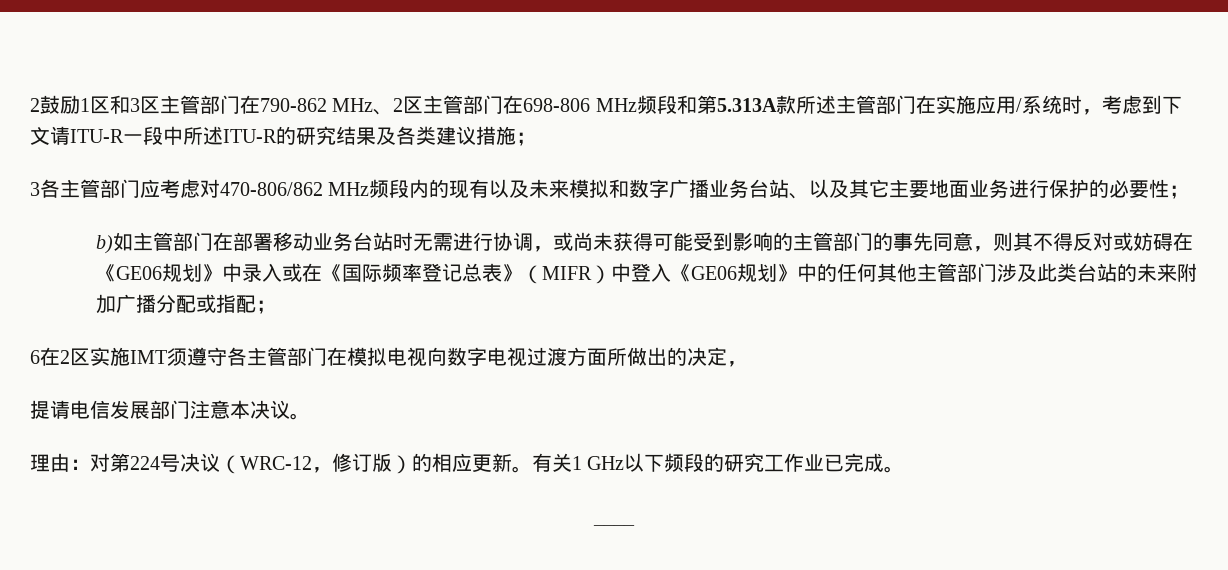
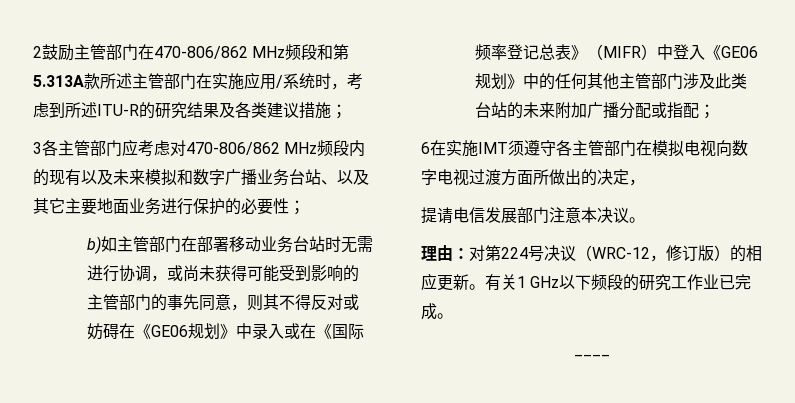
- 2鼓励1区和3区主管部门在790-862 MHz、2区主管部门在698-806 MHz频段和第5.313A款所述主管部门在实施应用/系统时，考虑到下文请ITU-R一段中所述ITU-R的研究结果及各类建议措施；
+ 2鼓励主管部门在470-806/862 MHz频段和第5.313A款所述主管部门在实施应用/系统时，考虑到所述ITU-R的研究结果及各类建议措施；
- 6在2区实施IMT须遵守各主管部门在模拟电视向数字电视过渡方面所做出的决定，
+ 6在实施IMT须遵守各主管部门在模拟电视向数字电视过渡方面所做出的决定，

